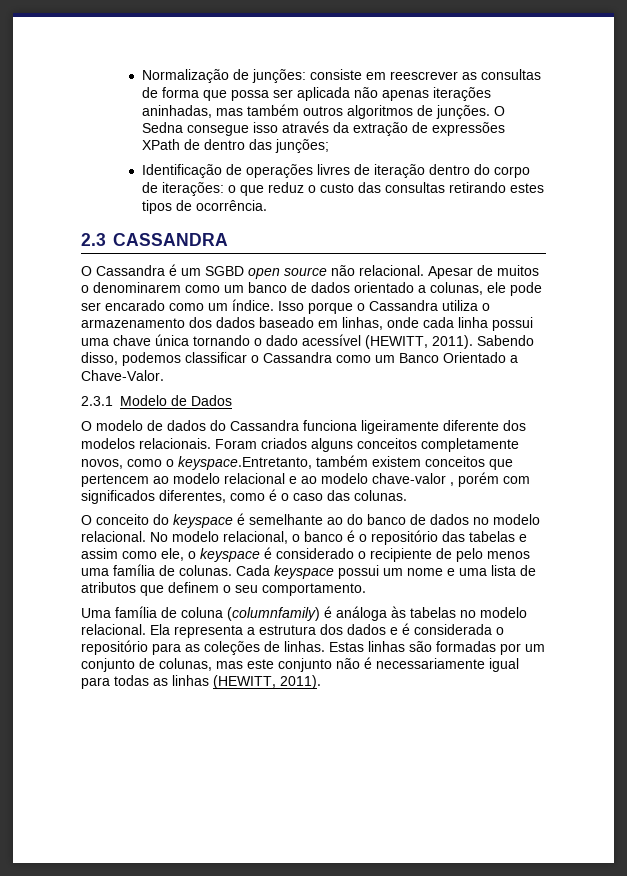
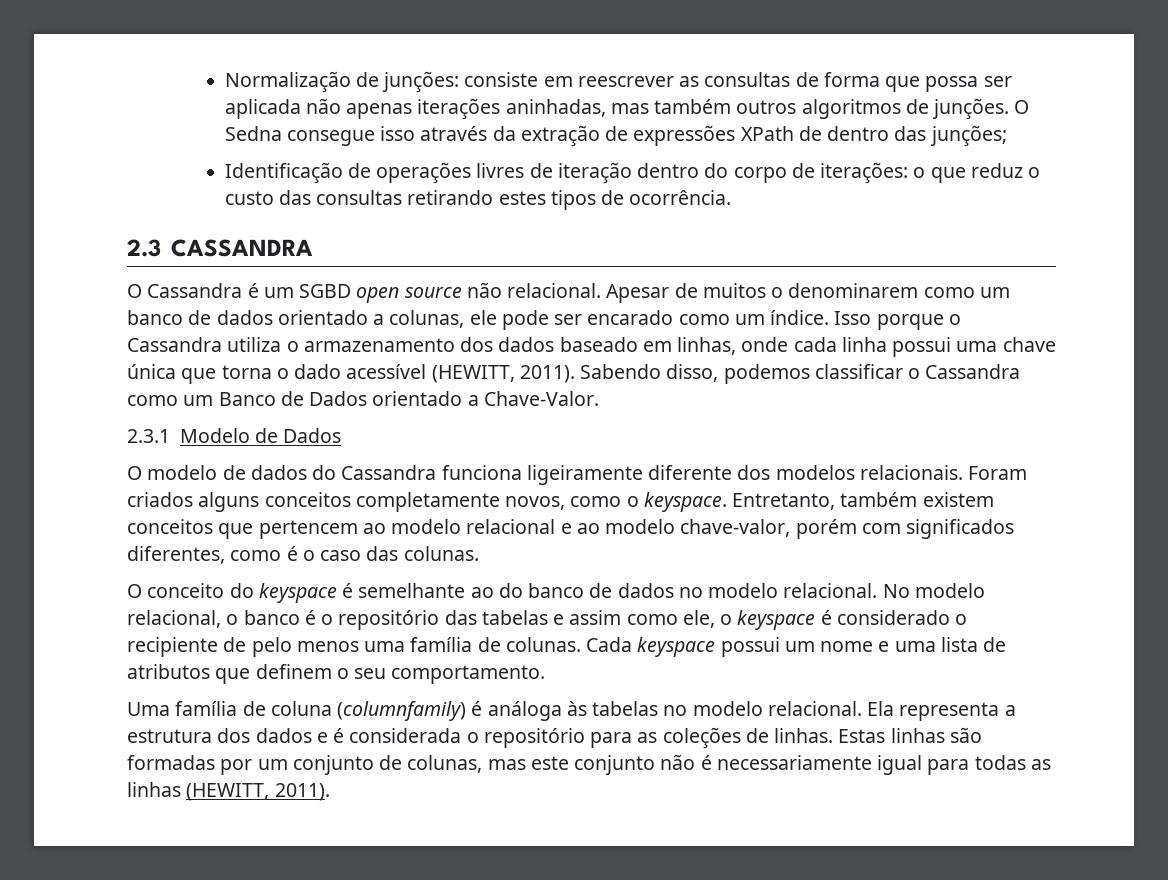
- Isso porque o Cassandra utiliza o armazenamento dos dados baseado em linhas, onde cada linha possui uma chave única tornando o dado acessível (HEWITT, 2011).
+ Isso porque o Cassandra utiliza o armazenamento dos dados baseado em linhas, onde cada linha possui uma chave única que torna o dado acessível (HEWITT, 2011).
- Sabendo disso, podemos classificar o Cassandra como um Banco Orientado a Chave-Valor.
+ Sabendo disso, podemos classificar o Cassandra como um Banco de Dados orientado a Chave-Valor.
- Foram criados alguns conceitos completamente novos, como o keyspace.Entretanto, também existem conceitos que pertencem ao modelo relacional e ao modelo chave-valor , porém com significados diferentes, como é o caso das colunas.
+ Foram criados alguns conceitos completamente novos, como o keyspace. Entretanto, também existem conceitos que pertencem ao modelo relacional e ao modelo chave-valor, porém com significados diferentes, como é o caso das colunas.

